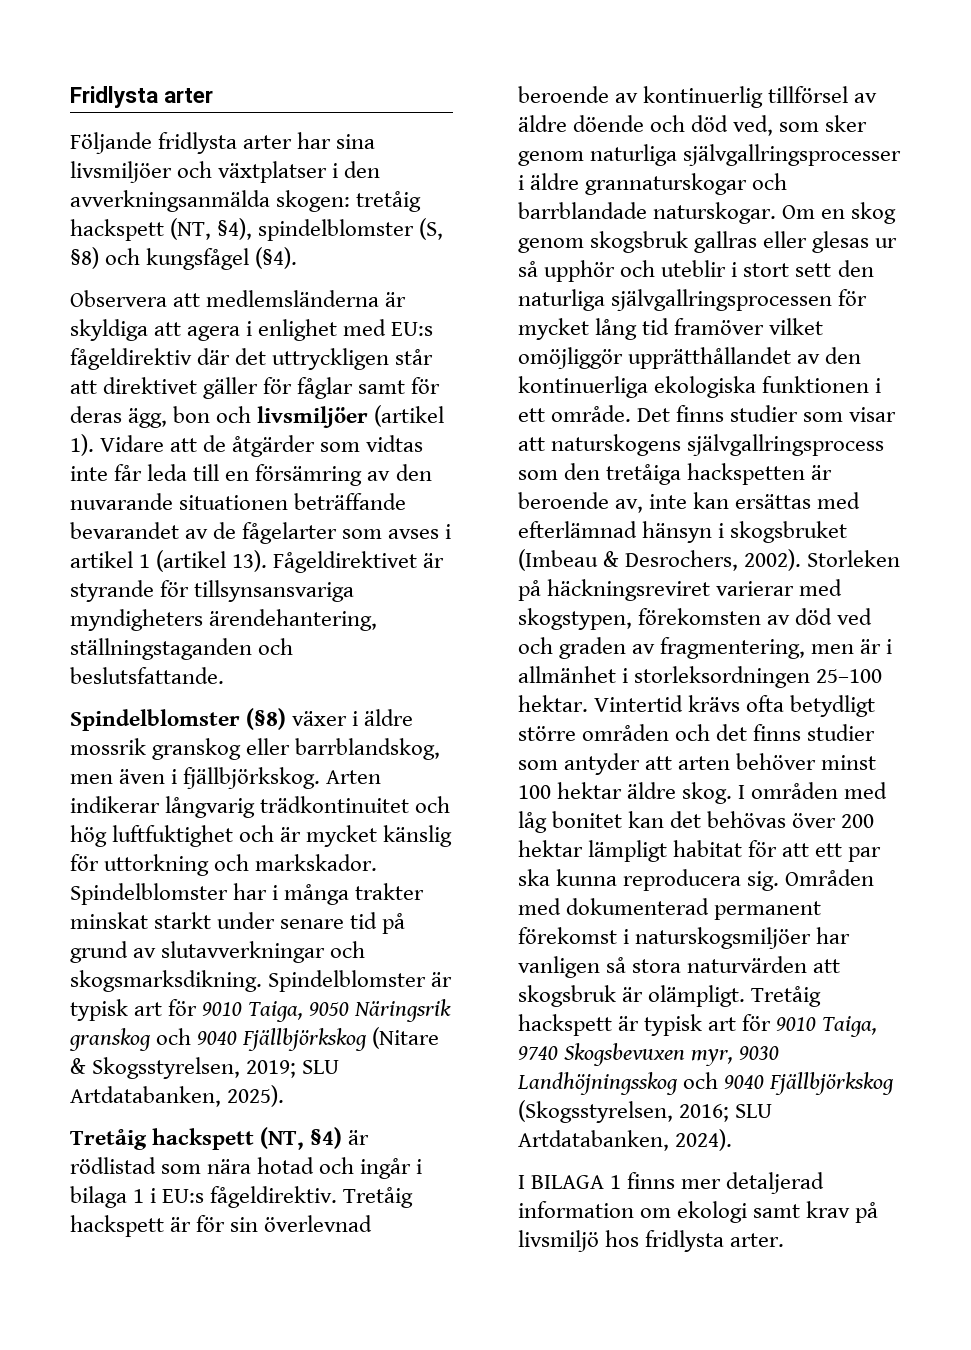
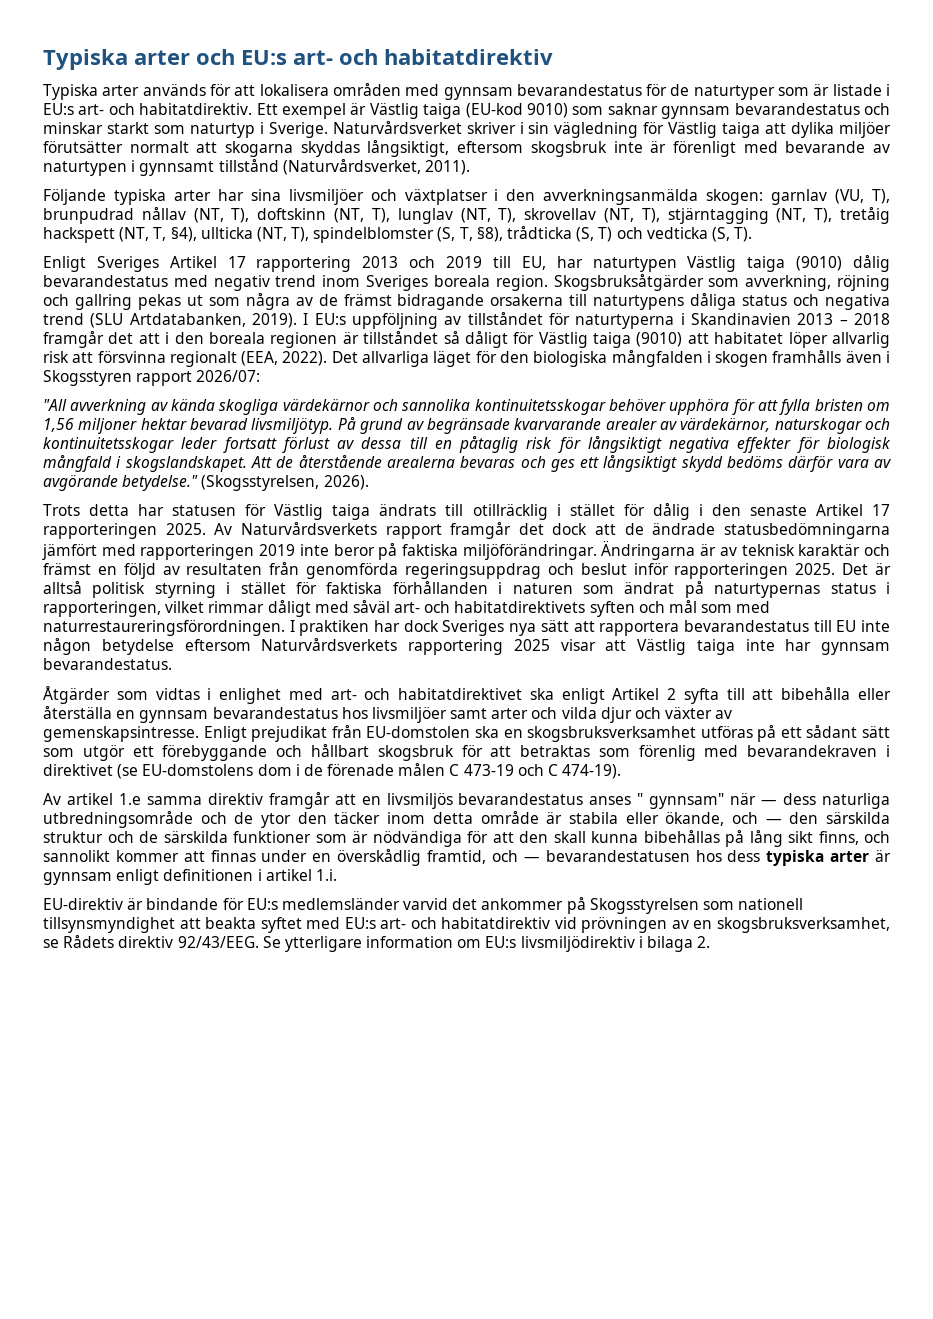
- Fridlysta arter
+ Typiska arter och EU:s art- och habitatdirektiv
+ Typiska arter används för att lokalisera områden med gynnsam bevarandestatus för de naturtyper som är listade i EU:s art- och habitatdirektiv. Ett exempel är Västlig taiga (EU-kod 9010) som saknar gynnsam bevarandestatus och minskar starkt som naturtyp i Sverige. Naturvårdsverket skriver i sin vägledning för Västlig taiga att dylika miljöer förutsätter normalt att skogarna skyddas långsiktigt, eftersom skogsbruk inte är förenligt med bevarande av naturtypen i gynnsamt tillstånd (Naturvårdsverket, 2011).
- Följande fridlysta arter har sina livsmiljöer och växtplatser i den avverkningsanmälda skogen: tretåig hackspett (NT, §4), spindelblomster (S, §8) och kungsfågel (§4).
- Observera att medlemsländerna är skyldiga att agera i enlighet med EU:s fågeldirektiv där det uttryckligen står att direktivet gäller för fåglar samt för deras ägg, bon och livsmiljöer (artikel 1). Vidare att de åtgärder som vidtas inte får leda till en försämring av den nuvarande situationen beträffande bevarandet av de fågelarter som avses i artikel 1 (artikel 13). Fågeldirektivet är styrande för tillsynsansvariga myndigheters ärendehantering, ställningstaganden och beslutsfattande.
- Spindelblomster (§8) växer i äldre mossrik granskog eller barrblandskog, men även i fjällbjörkskog. Arten indikerar långvarig trädkontinuitet och hög luftfuktighet och är mycket känslig för uttorkning och markskador. Spindelblomster har i många trakter minskat starkt under senare tid på grund av slutavverkningar och skogsmarksdikning. Spindelblomster är typisk art för 9010 Taiga, 9050 Näringsrik granskog och 9040 Fjällbjörkskog (Nitare & Skogsstyrelsen, 2019; SLU Artdatabanken, 2025).
- Tretåig hackspett (NT, §4) är rödlistad som nära hotad och ingår i bilaga 1 i EU:s fågeldirektiv. Tretåig hackspett är för sin överlevnad beroende av kontinuerlig tillförsel av äldre döende och död ved, som sker genom naturliga självgallringsprocesser i äldre grannaturskogar och barrblandade naturskogar. Om en skog genom skogsbruk gallras eller glesas ur så upphör och uteblir i stort sett den naturliga självgallringsprocessen för mycket lång tid framöver vilket omöjliggör upprätthållandet av den kontinuerliga ekologiska funktionen i ett område. Det finns studier som visar att naturskogens självgallringsprocess som den tretåiga hackspetten är beroende av, inte kan ersättas med efterlämnad hänsyn i skogsbruket (Imbeau & Desrochers, 2002). Storleken på häckningsreviret varierar med skogstypen, förekomsten av död ved och graden av fragmentering, men är i allmänhet i storleksordningen 25–100 hektar. Vintertid krävs ofta betydligt större områden och det finns studier som antyder att arten behöver minst 100 hektar äldre skog. I områden med låg bonitet kan det behövas över 200 hektar lämpligt habitat för att ett par ska kunna reproducera sig. Områden med dokumenterad permanent förekomst i naturskogsmiljöer har vanligen så stora naturvärden att skogsbruk är olämpligt. Tretåig hackspett är typisk art för 9010 Taiga, 9740 Skogsbevuxen myr, 9030 Landhöjningsskog och 9040 Fjällbjörkskog (Skogsstyrelsen, 2016; SLU Artdatabanken, 2024).
- I BILAGA 1 finns mer detaljerad information om ekologi samt krav på livsmiljö hos fridlysta arter.
+ Följande typiska arter har sina livsmiljöer och växtplatser i den avverkningsanmälda skogen: garnlav (VU, T), brunpudrad nållav (NT, T), doftskinn (NT, T), lunglav (NT, T), skrovellav (NT, T), stjärntagging (NT, T), tretåig hackspett (NT, T, §4), ullticka (NT, T), spindelblomster (S, T, §8), trådticka (S, T) och vedticka (S, T).
+ Enligt Sveriges Artikel 17 rapportering 2013 och 2019 till EU, har naturtypen Västlig taiga (9010) dålig bevarandestatus med negativ trend inom Sveriges boreala region. Skogsbruksåtgärder som avverkning, röjning och gallring pekas ut som några av de främst bidragande orsakerna till naturtypens dåliga status och negativa trend (SLU Artdatabanken, 2019). I EU:s uppföljning av tillståndet för naturtyperna i Skandinavien 2013 – 2018 framgår det att i den boreala regionen är tillståndet så dåligt för Västlig taiga (9010) att habitatet löper allvarlig risk att försvinna regionalt (EEA, 2022). Det allvarliga läget för den biologiska mångfalden i skogen framhålls även i Skogsstyren rapport 2026/07:
+ "All avverkning av kända skogliga värdekärnor och sannolika kontinuitetsskogar behöver upphöra för att fylla bristen om 1,56 miljoner hektar bevarad livsmiljötyp. På grund av begränsade kvarvarande arealer av värdekärnor, naturskogar och kontinuitetsskogar leder fortsatt förlust av dessa till en påtaglig risk för långsiktigt negativa effekter för biologisk mångfald i skogslandskapet. Att de återstående arealerna bevaras och ges ett långsiktigt skydd bedöms därför vara av avgörande betydelse." (Skogsstyrelsen, 2026).
+ Trots detta har statusen för Västlig taiga ändrats till otillräcklig i stället för dålig i den senaste Artikel 17 rapporteringen 2025. Av Naturvårdsverkets rapport framgår det dock att de ändrade statusbedömningarna jämfört med rapporteringen 2019 inte beror på faktiska miljöförändringar. Ändringarna är av teknisk karaktär och främst en följd av resultaten från genomförda regeringsuppdrag och beslut inför rapporteringen 2025. Det är alltså politisk styrning i stället för faktiska förhållanden i naturen som ändrat på naturtypernas status i rapporteringen, vilket rimmar dåligt med såväl art- och habitatdirektivets syften och mål som med naturrestaureringsförordningen. I praktiken har dock Sveriges nya sätt att rapportera bevarandestatus till EU inte någon betydelse eftersom Naturvårdsverkets rapportering 2025 visar att Västlig taiga inte har gynnsam bevarandestatus.
+ Åtgärder som vidtas i enlighet med art- och habitatdirektivet ska enligt Artikel 2 syfta till att bibehålla eller återställa en gynnsam bevarandestatus hos livsmiljöer samt arter och vilda djur och växter av gemenskapsintresse. Enligt prejudikat från EU-domstolen ska en skogsbruksverksamhet utföras på ett sådant sätt som utgör ett förebyggande och hållbart skogsbruk för att betraktas som förenlig med bevarandekraven i direktivet (se EU-domstolens dom i de förenade målen C 473-19 och C 474-19).
+ Av artikel 1.e samma direktiv framgår att en livsmiljös bevarandestatus anses " gynnsam" när — dess naturliga utbredningsområde och de ytor den täcker inom detta område är stabila eller ökande, och — den särskilda struktur och de särskilda funktioner som är nödvändiga för att den skall kunna bibehållas på lång sikt finns, och sannolikt kommer att finnas under en överskådlig framtid, och — bevarandestatusen hos dess typiska arter är gynnsam enligt definitionen i artikel 1.i.
+ EU-direktiv är bindande för EU:s medlemsländer varvid det ankommer på Skogsstyrelsen som nationell tillsynsmyndighet att beakta syftet med EU:s art- och habitatdirektiv vid prövningen av en skogsbruksverksamhet, se Rådets direktiv 92/43/EEG. Se ytterligare information om EU:s livsmiljödirektiv i bilaga 2.

